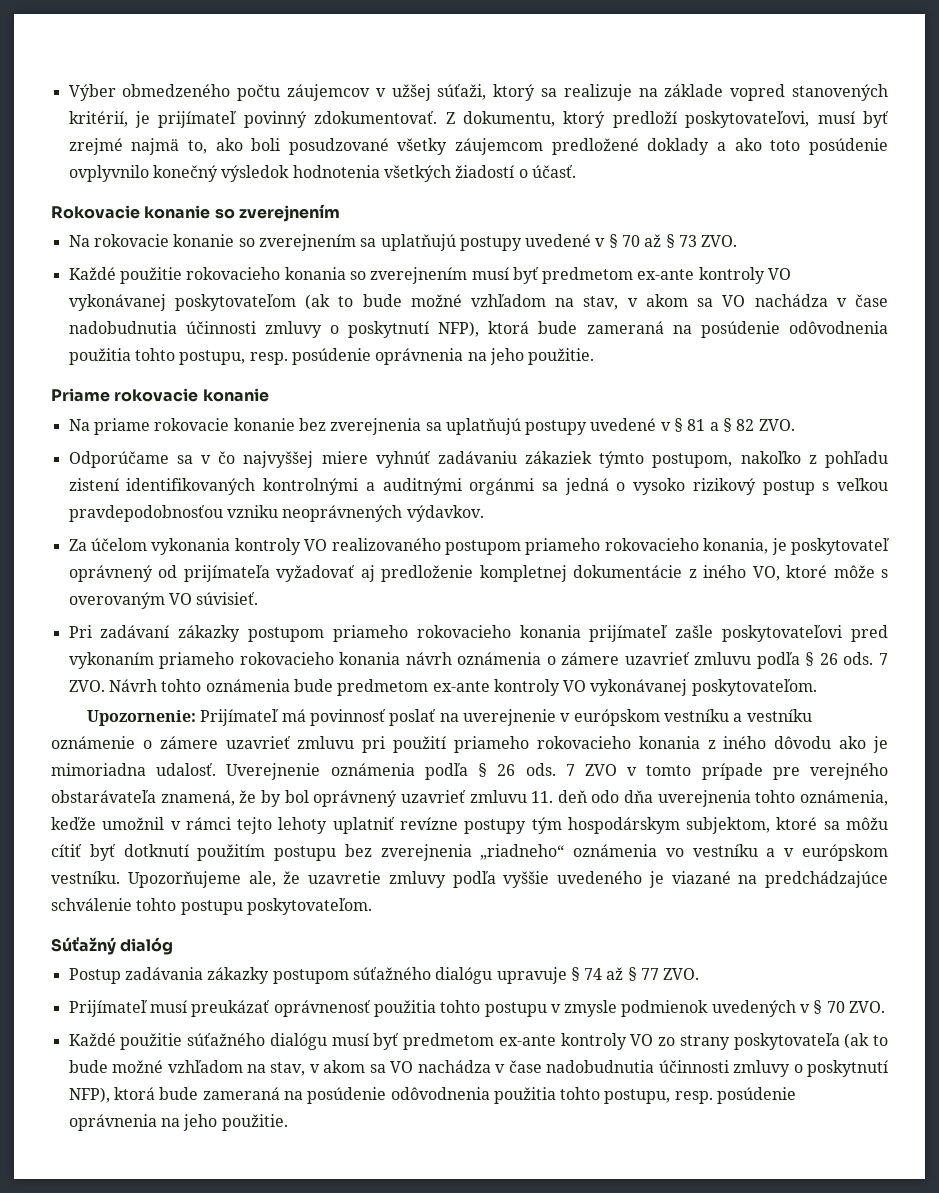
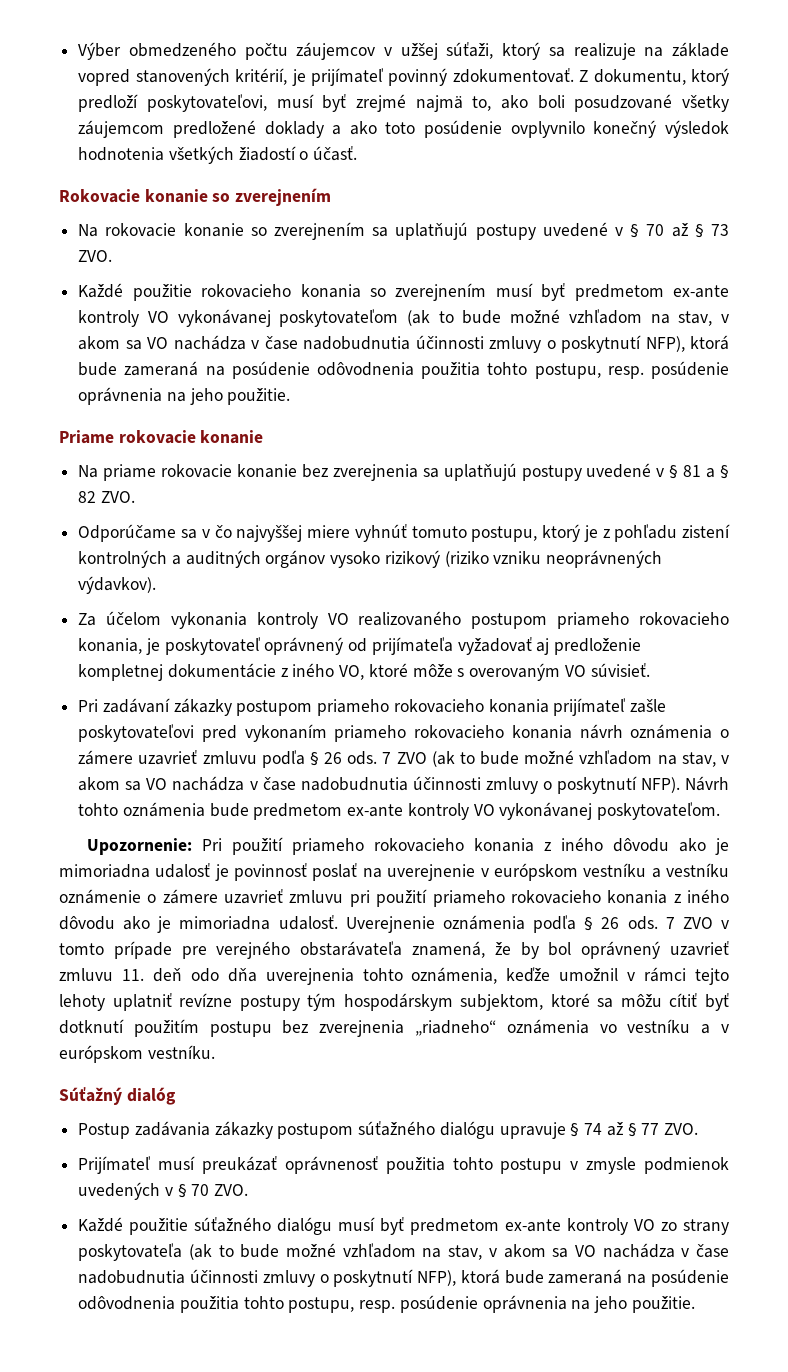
- Odporúčame sa v čo najvyššej miere vyhnúť zadávaniu zákaziek týmto postupom, nakoľko z pohľadu zistení identifikovaných kontrolnými a auditnými orgánmi sa jedná o vysoko rizikový postup s veľkou pravdepodobnosťou vzniku neoprávnených výdavkov.
+ Odporúčame sa v čo najvyššej miere vyhnúť tomuto postupu, ktorý je z pohľadu zistení kontrolných a auditných orgánov vysoko rizikový (riziko vzniku neoprávnených výdavkov).
- 7 ZVO. Návrh tohto oznámenia bude predmetom ex-ante kontroly VO vykonávanej poskytovateľom.
+ 7 ZVO (ak to bude možné vzhľadom na stav, v akom sa VO nachádza v čase nadobudnutia účinnosti zmluvy o poskytnutí NFP). Návrh tohto oznámenia bude predmetom ex-ante kontroly VO vykonávanej poskytovateľom.
- Upozornenie: Prijímateľ má povinnosť poslať na uverejnenie v európskom vestníku a vestníku oznámenie o zámere uzavrieť zmluvu pri použití priameho rokovacieho konania z iného dôvodu ako je mimoriadna udalosť.
+ Upozornenie: Pri použití priameho rokovacieho konania z iného dôvodu ako je mimoriadna udalosť je povinnosť poslať na uverejnenie v európskom vestníku a vestníku oznámenie o zámere uzavrieť zmluvu pri použití priameho rokovacieho konania z iného dôvodu ako je mimoriadna udalosť.
- Upozorňujeme ale, že uzavretie zmluvy podľa vyššie uvedeného je viazané na predchádzajúce schválenie tohto postupu poskytovateľom.

